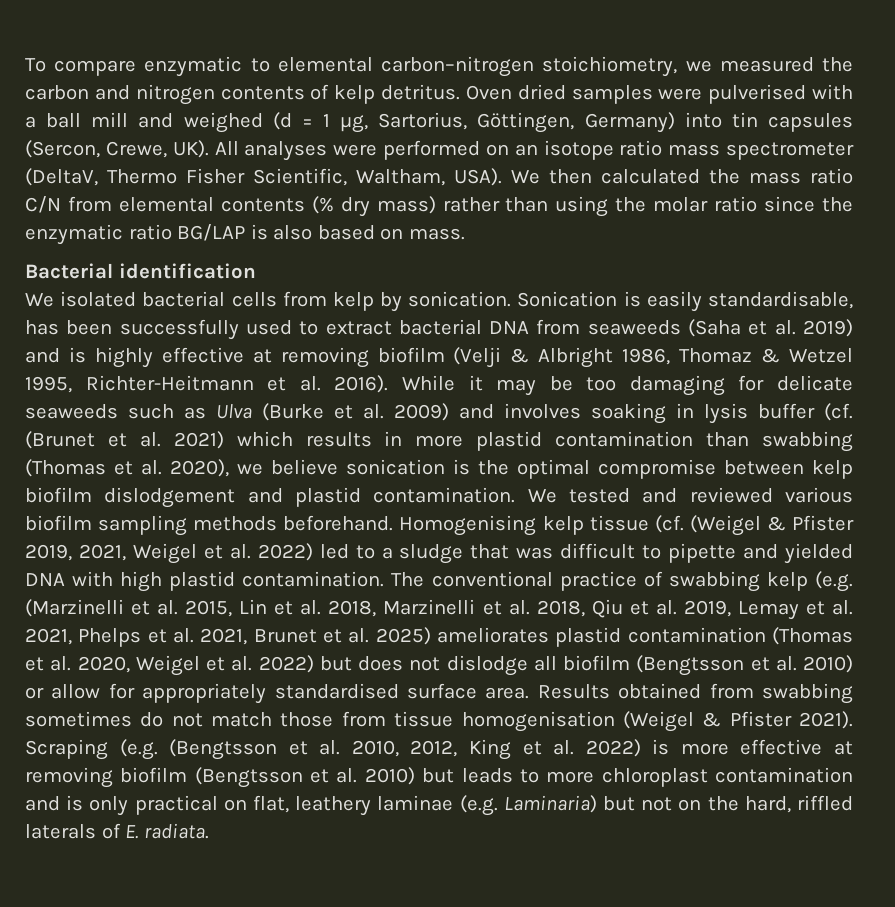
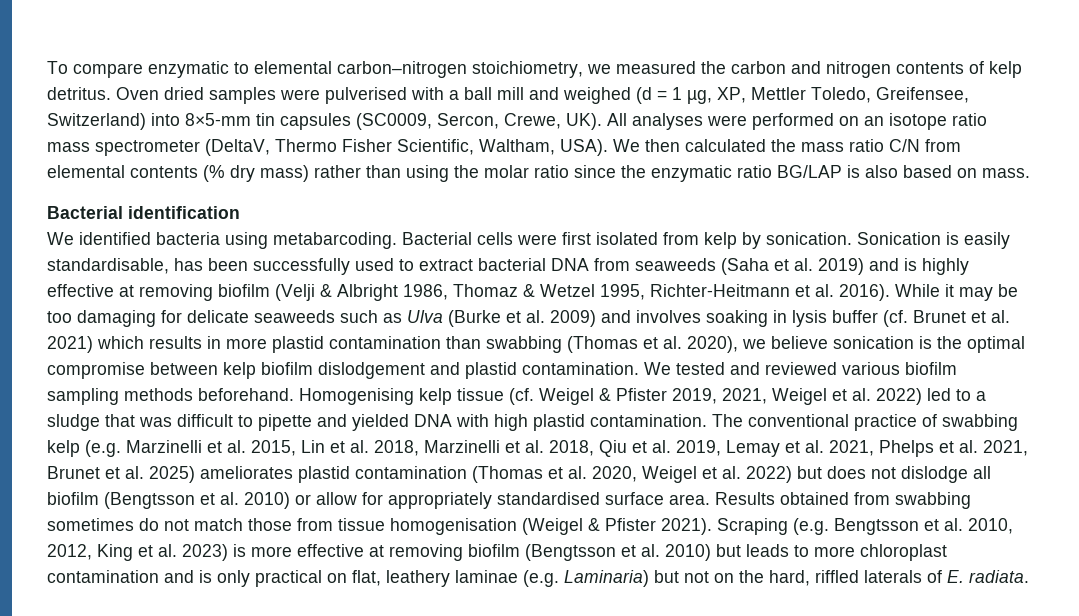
- Oven dried samples were pulverised with a ball mill and weighed (d = 1 µg, Sartorius, Göttingen, Germany) into tin capsules (Sercon, Crewe, UK). All analyses were performed on an isotope ratio mass spectrometer (DeltaV, Thermo Fisher Scientific, Waltham, USA).
+ Oven dried samples were pulverised with a ball mill and weighed (d = 1 µg, XP, Mettler Toledo, Greifensee, Switzerland) into 8×5-mm tin capsules (SC0009, Sercon, Crewe, UK). All analyses were performed on an isotope ratio mass spectrometer (DeltaV, Thermo Fisher Scientific, Waltham, USA).
- We isolated bacterial cells from kelp by sonication.
+ We identified bacteria using metabarcoding. Bacterial cells were first isolated from kelp by sonication.
- While it may be too damaging for delicate seaweeds such as Ulva (Burke et al. 2009) and involves soaking in lysis buffer (cf. (Brunet et al. 2021) which results in more plastid contamination than swabbing (Thomas et al. 2020), we believe sonication is the optimal compromise between kelp biofilm dislodgement and plastid contamination.
+ While it may be too damaging for delicate seaweeds such as Ulva (Burke et al. 2009) and involves soaking in lysis buffer (cf. Brunet et al. 2021) which results in more plastid contamination than swabbing (Thomas et al. 2020), we believe sonication is the optimal compromise between kelp biofilm dislodgement and plastid contamination.
- Homogenising kelp tissue (cf. (Weigel & Pfister 2019, 2021, Weigel et al. 2022) led to a sludge that was difficult to pipette and yielded DNA with high plastid contamination.
+ Homogenising kelp tissue (cf. Weigel & Pfister 2019, 2021, Weigel et al. 2022) led to a sludge that was difficult to pipette and yielded DNA with high plastid contamination.
- The conventional practice of swabbing kelp (e.g. (Marzinelli et al. 2015, Lin et al. 2018, Marzinelli et al. 2018, Qiu et al. 2019, Lemay et al. 2021, Phelps et al. 2021, Brunet et al. 2025) ameliorates plastid contamination (Thomas et al. 2020, Weigel et al. 2022) but does not dislodge all biofilm (Bengtsson et al. 2010) or allow for appropriately standardised surface area.
+ The conventional practice of swabbing kelp (e.g. Marzinelli et al. 2015, Lin et al. 2018, Marzinelli et al. 2018, Qiu et al. 2019, Lemay et al. 2021, Phelps et al. 2021, Brunet et al. 2025) ameliorates plastid contamination (Thomas et al. 2020, Weigel et al. 2022) but does not dislodge all biofilm (Bengtsson et al. 2010) or allow for appropriately standardised surface area.
- Scraping (e.g. (Bengtsson et al. 2010, 2012, King et al. 2022) is more effective at removing biofilm (Bengtsson et al. 2010) but leads to more chloroplast contamination and is only practical on flat, leathery laminae (e.g. Laminaria) but not on the hard, riffled laterals of E. radiata.
+ Scraping (e.g. Bengtsson et al. 2010, 2012, King et al. 2023) is more effective at removing biofilm (Bengtsson et al. 2010) but leads to more chloroplast contamination and is only practical on flat, leathery laminae (e.g. Laminaria) but not on the hard, riffled laterals of E. radiata.

